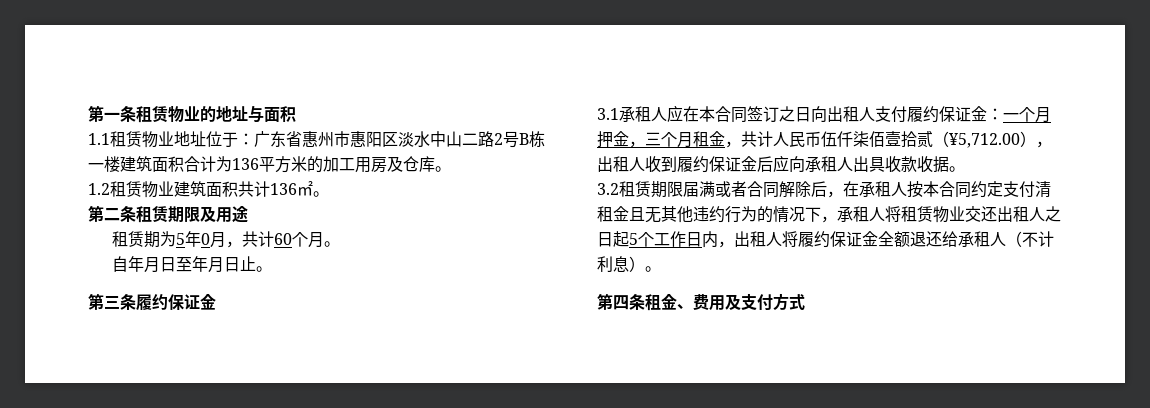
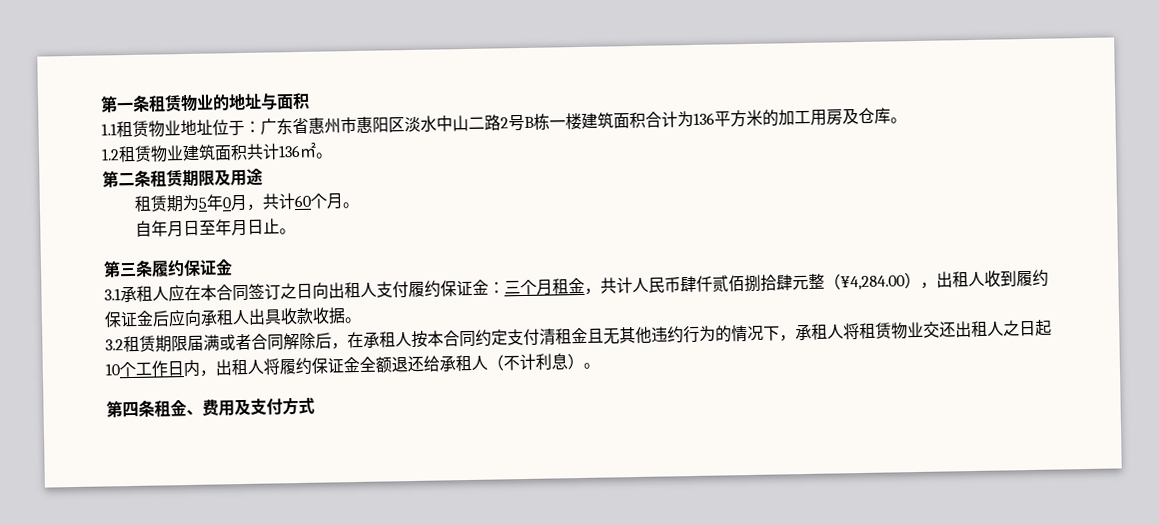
- 3.1承租人应在本合同签订之日向出租人支付履约保证金：一个月押金，三个月租金，共计人民币伍仟柒佰壹拾贰（¥5,712.00），出租人收到履约保证金后应向承租人出具收款收据。
+ 3.1承租人应在本合同签订之日向出租人支付履约保证金：三个月租金，共计人民币肆仟贰佰捌拾肆元整（¥4,284.00），出租人收到履约保证金后应向承租人出具收款收据。
- 3.2租赁期限届满或者合同解除后，在承租人按本合同约定支付清租金且无其他违约行为的情况下，承租人将租赁物业交还出租人之日起5个工作日内，出租人将履约保证金全额退还给承租人（不计利息）。
+ 3.2租赁期限届满或者合同解除后，在承租人按本合同约定支付清租金且无其他违约行为的情况下，承租人将租赁物业交还出租人之日起10个工作日内，出租人将履约保证金全额退还给承租人（不计利息）。

